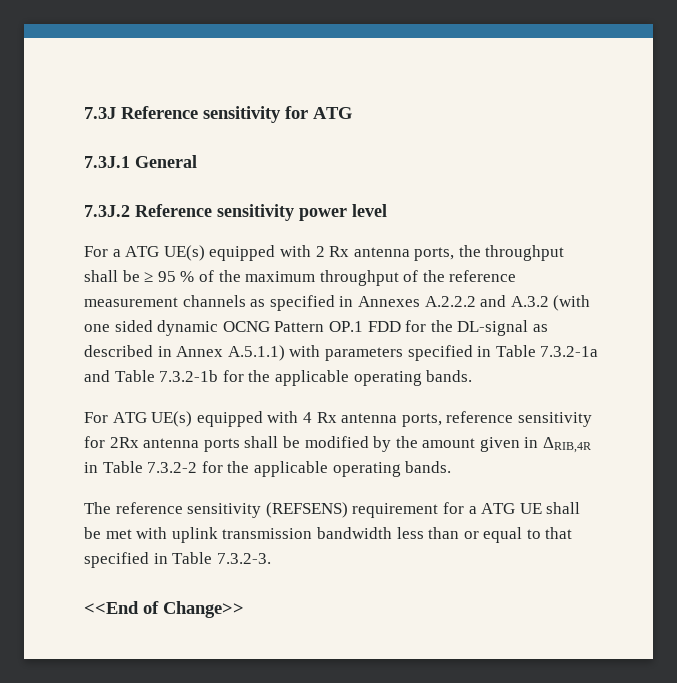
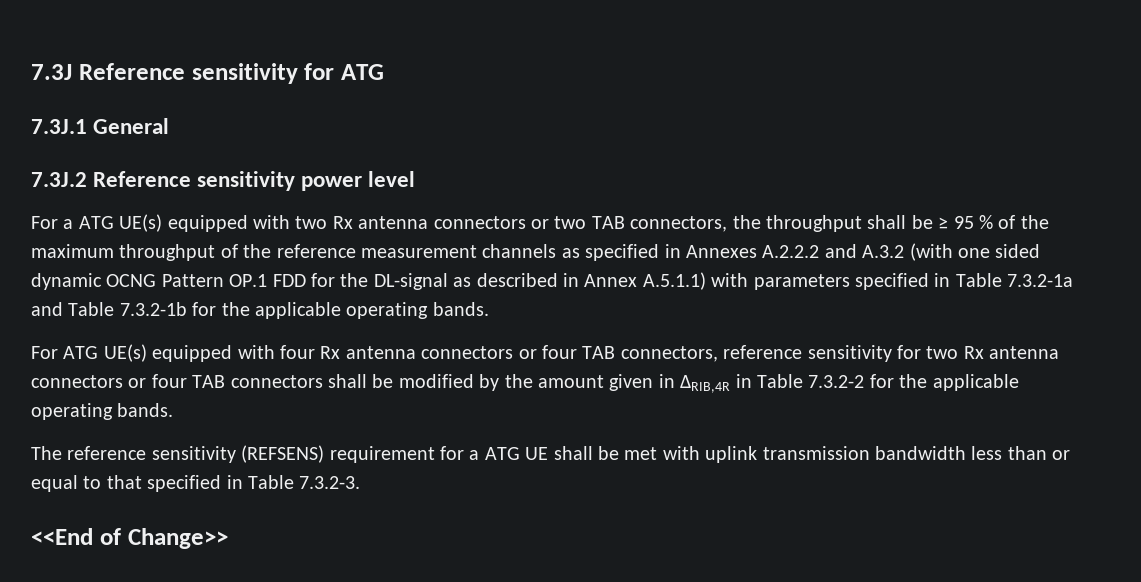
- For a ATG UE(s) equipped with 2 Rx antenna ports, the throughput shall be ≥ 95 % of the maximum throughput of the reference measurement channels as specified in Annexes A.2.2.2 and A.3.2 (with one sided dynamic OCNG Pattern OP.1 FDD for the DL-signal as described in Annex A.5.1.1) with parameters specified in Table 7.3.2-1a and Table 7.3.2-1b for the applicable operating bands.
+ For a ATG UE(s) equipped with two Rx antenna connectors or two TAB connectors, the throughput shall be ≥ 95 % of the maximum throughput of the reference measurement channels as specified in Annexes A.2.2.2 and A.3.2 (with one sided dynamic OCNG Pattern OP.1 FDD for the DL-signal as described in Annex A.5.1.1) with parameters specified in Table 7.3.2-1a and Table 7.3.2-1b for the applicable operating bands.
- For ATG UE(s) equipped with 4 Rx antenna ports, reference sensitivity for 2Rx antenna ports shall be modified by the amount given in ΔRIB,4R in Table 7.3.2-2 for the applicable operating bands.
+ For ATG UE(s) equipped with four Rx antenna connectors or four TAB connectors, reference sensitivity for two Rx antenna connectors or four TAB connectors shall be modified by the amount given in ΔRIB,4R in Table 7.3.2-2 for the applicable operating bands.

